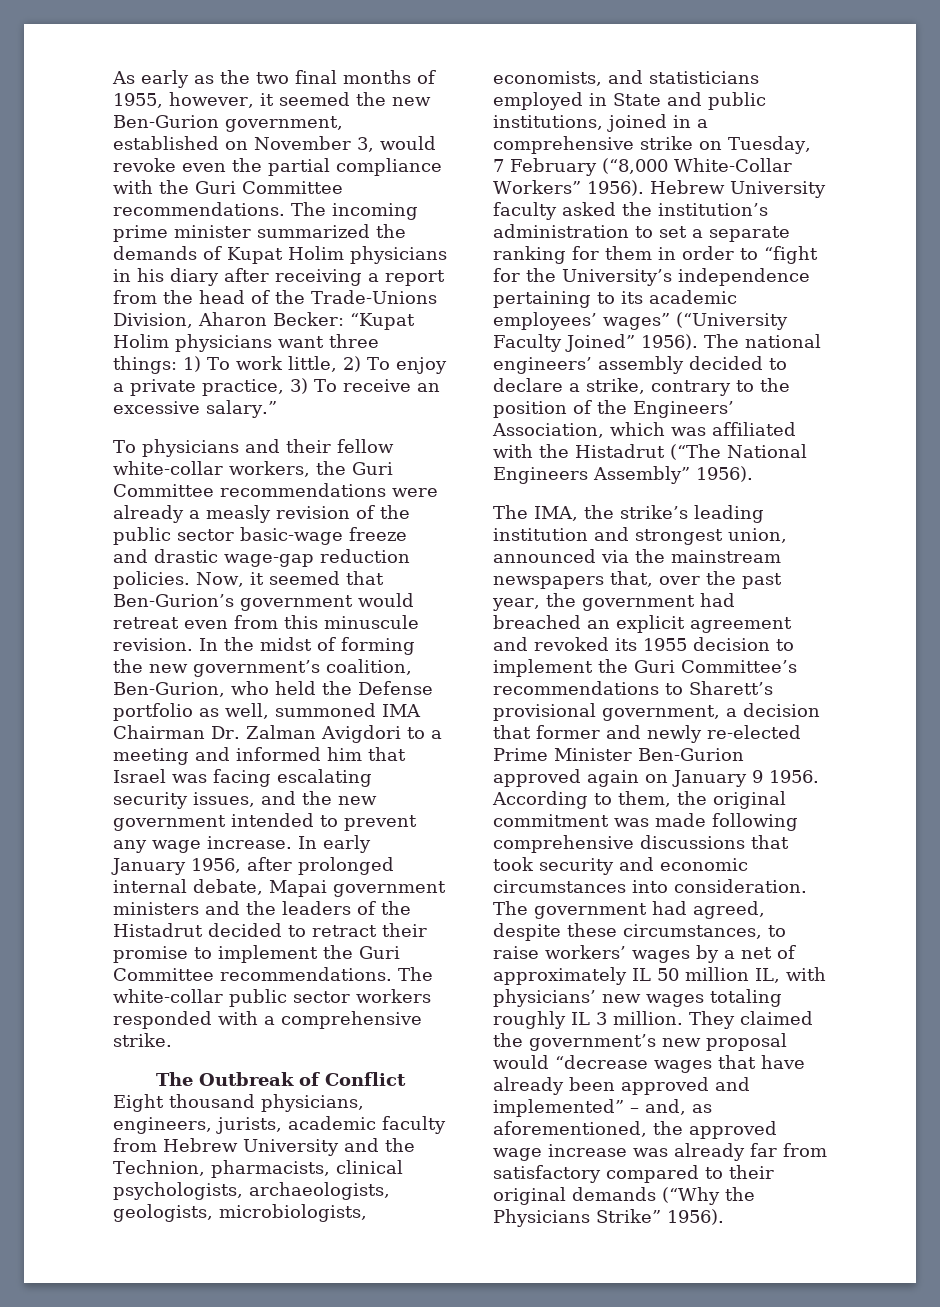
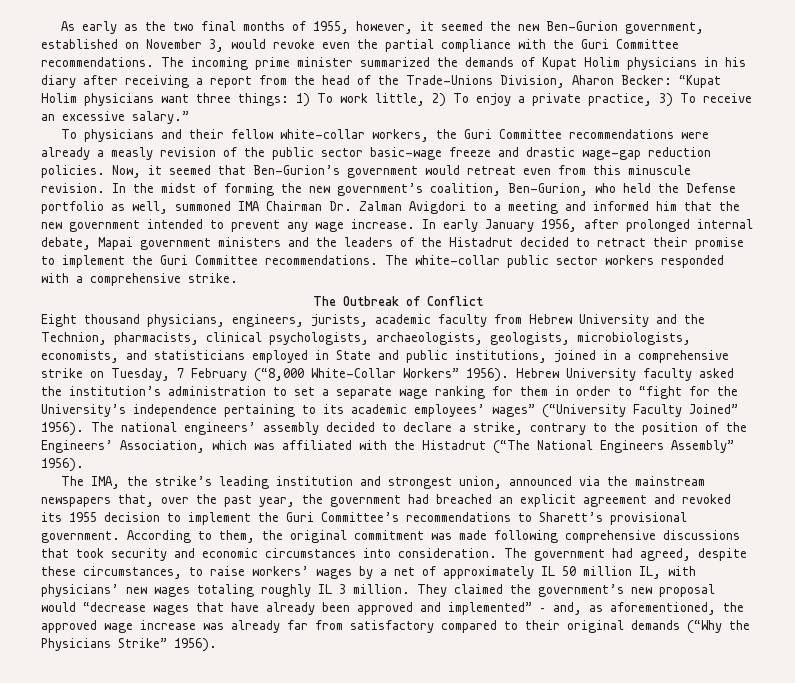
- In the midst of forming the new government’s coalition, Ben-Gurion, who held the Defense portfolio as well, summoned IMA Chairman Dr. Zalman Avigdori to a meeting and informed him that Israel was facing escalating security issues, and the new government intended to prevent any wage increase.
+ In the midst of forming the new government’s coalition, Ben-Gurion, who held the Defense portfolio as well, summoned IMA Chairman Dr. Zalman Avigdori to a meeting and informed him that the new government intended to prevent any wage increase.
- Hebrew University faculty asked the institution’s administration to set a separate ranking for them in order to “fight for the University’s independence pertaining to its academic employees’ wages” (“University Faculty Joined” 1956).
+ Hebrew University faculty asked the institution’s administration to set a separate wage ranking for them in order to “fight for the University’s independence pertaining to its academic employees’ wages” (“University Faculty Joined” 1956).
- The IMA, the strike’s leading institution and strongest union, announced via the mainstream newspapers that, over the past year, the government had breached an explicit agreement and revoked its 1955 decision to implement the Guri Committee’s recommendations to Sharett’s provisional government, a decision that former and newly re-elected Prime Minister Ben-Gurion approved again on January 9 1956.
+ The IMA, the strike’s leading institution and strongest union, announced via the mainstream newspapers that, over the past year, the government had breached an explicit agreement and revoked its 1955 decision to implement the Guri Committee’s recommendations to Sharett’s provisional government.

